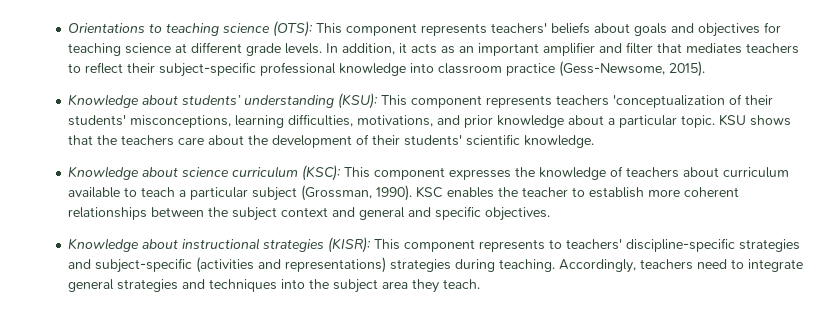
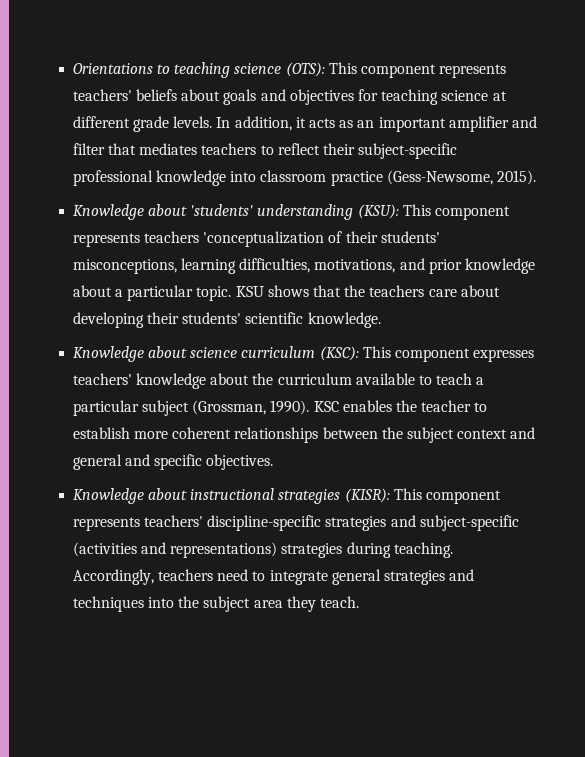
- Knowledge about students’ understanding (KSU): This component represents teachers 'conceptualization of their students' misconceptions, learning difficulties, motivations, and prior knowledge about a particular topic.
+ Knowledge about 'students' understanding (KSU): This component represents teachers 'conceptualization of their students' misconceptions, learning difficulties, motivations, and prior knowledge about a particular topic.
- KSU shows that the teachers care about the development of their students' scientific knowledge.
+ KSU shows that the teachers care about developing their students' scientific knowledge.
- Knowledge about science curriculum (KSC): This component expresses the knowledge of teachers about curriculum available to teach a particular subject (Grossman, 1990).
+ Knowledge about science curriculum (KSC): This component expresses teachers' knowledge about the curriculum available to teach a particular subject (Grossman, 1990).
- Knowledge about instructional strategies (KISR): This component represents to teachers' discipline-specific strategies and subject-specific (activities and representations) strategies during teaching.
+ Knowledge about instructional strategies (KISR): This component represents teachers' discipline-specific strategies and subject-specific (activities and representations) strategies during teaching.

